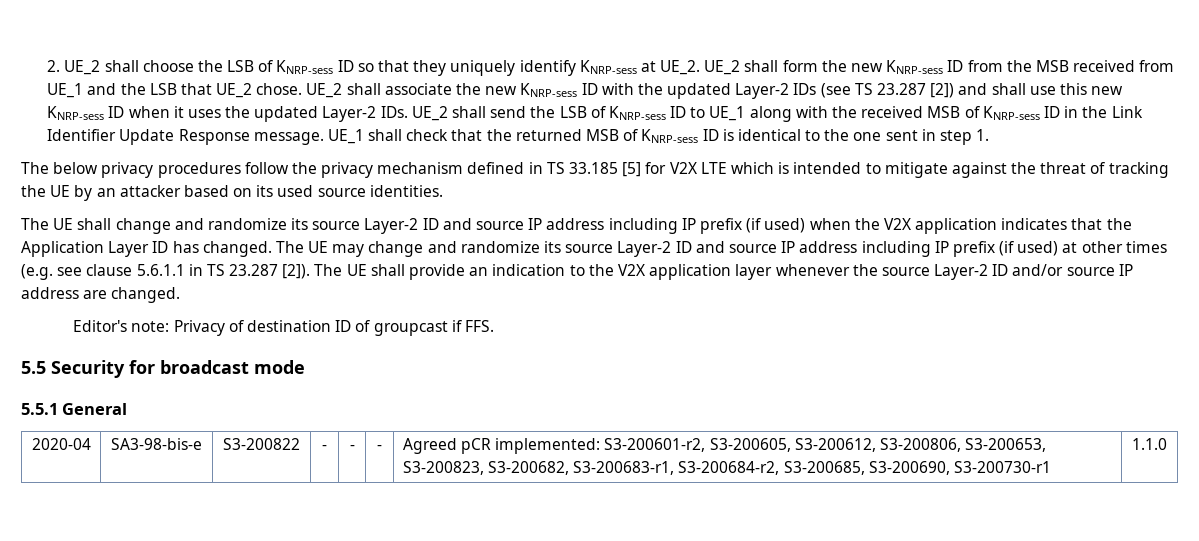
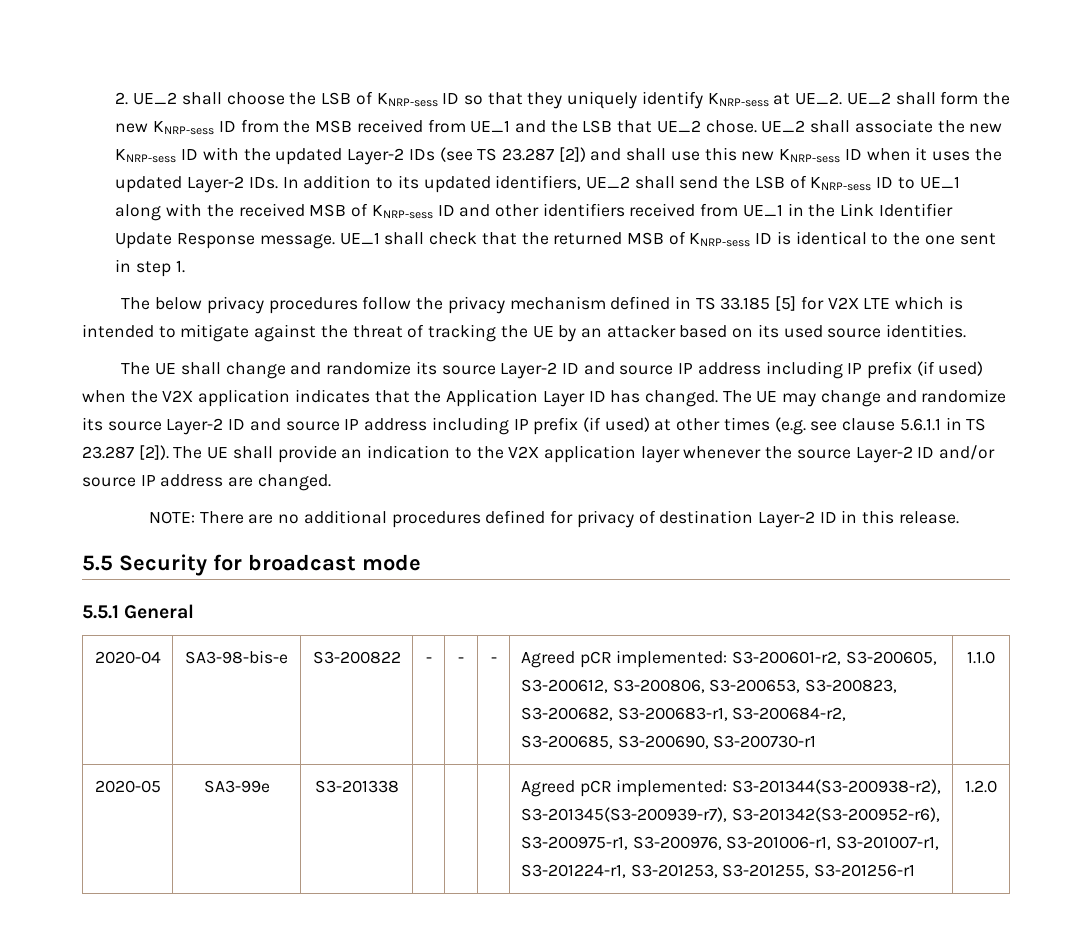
- UE_2 shall associate the new KNRP-sess ID with the updated Layer-2 IDs (see TS 23.287 [2]) and shall use this new KNRP-sess ID when it uses the updated Layer-2 IDs. UE_2 shall send the LSB of KNRP-sess ID to UE_1 along with the received MSB of KNRP-sess ID in the Link Identifier Update Response message.
+ UE_2 shall associate the new KNRP-sess ID with the updated Layer-2 IDs (see TS 23.287 [2]) and shall use this new KNRP-sess ID when it uses the updated Layer-2 IDs. In addition to its updated identifiers, UE_2 shall send the LSB of KNRP-sess ID to UE_1 along with the received MSB of KNRP-sess ID and other identifiers received from UE_1 in the Link Identifier Update Response message.
- Editor's note: Privacy of destination ID of groupcast if FFS.
+ NOTE: There are no additional procedures defined for privacy of destination Layer-2 ID in this release.
+ 2020-05 | SA3-99e | S3-201338 | | | | Agreed pCR implemented: S3-201344(S3-200938-r2), S3-201345(S3-200939-r7), S3-201342(S3-200952-r6), S3-200975-r1, S3-200976, S3-201006-r1, S3-201007-r1, S3-201224-r1, S3-201253, S3-201255, S3-201256-r1 | 1.2.0

